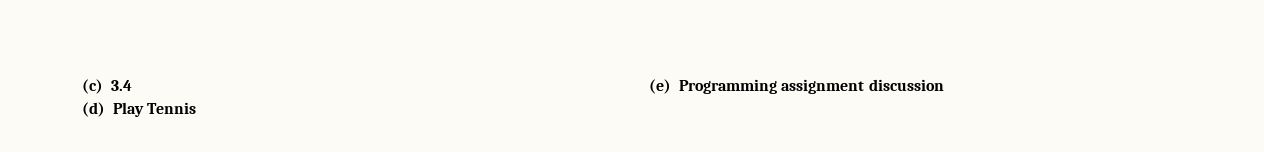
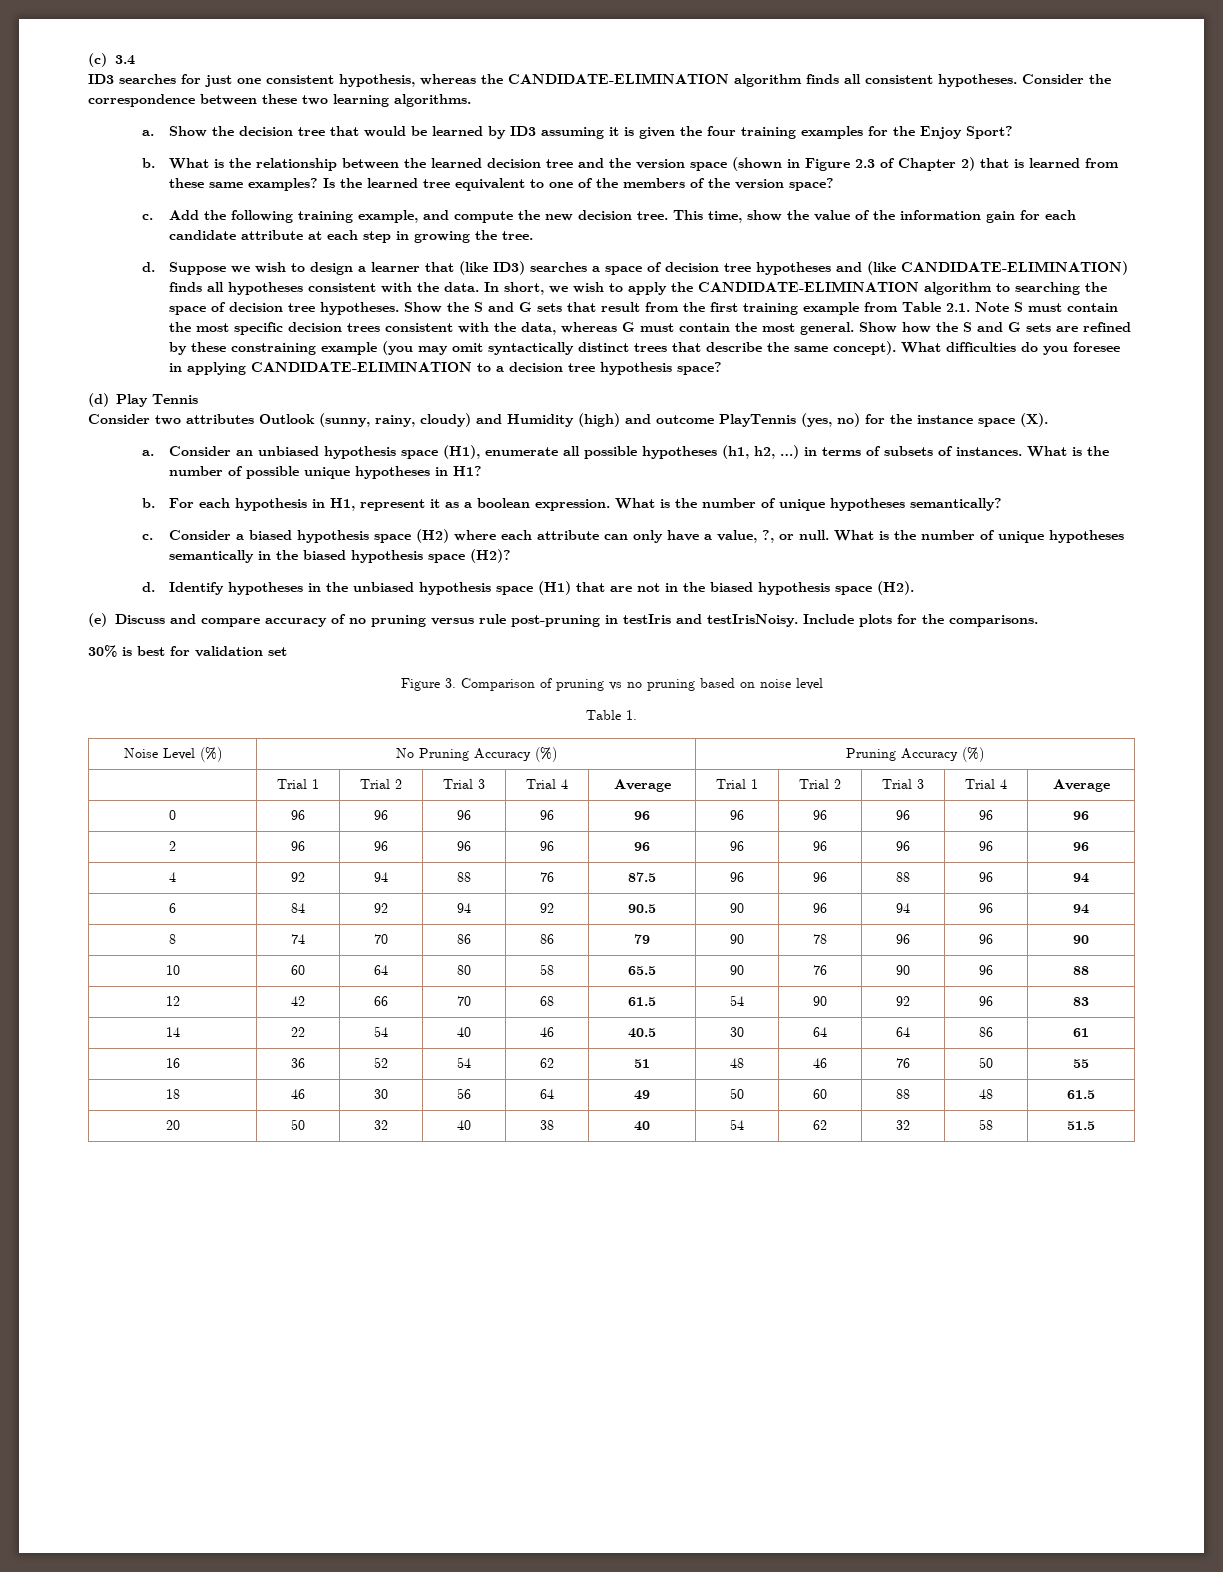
+ ID3 searches for just one consistent hypothesis, whereas the CANDIDATE-ELIMINATION algorithm finds all consistent hypotheses. Consider the correspondence between these two learning algorithms.
+ a. Show the decision tree that would be learned by ID3 assuming it is given the four training examples for the Enjoy Sport?
+ b. What is the relationship between the learned decision tree and the version space (shown in Figure 2.3 of Chapter 2) that is learned from these same examples? Is the learned tree equivalent to one of the members of the version space?
+ c. Add the following training example, and compute the new decision tree. This time, show the value of the information gain for each candidate attribute at each step in growing the tree.
+ d. Suppose we wish to design a learner that (like ID3) searches a space of decision tree hypotheses and (like CANDIDATE-ELIMINATION) finds all hypotheses consistent with the data. In short, we wish to apply the CANDIDATE-ELIMINATION algorithm to searching the space of decision tree hypotheses. Show the S and G sets that result from the first training example from Table 2.1. Note S must contain the most specific decision trees consistent with the data, whereas G must contain the most general. Show how the S and G sets are refined by these constraining example (you may omit syntactically distinct trees that describe the same concept). What difficulties do you foresee in applying CANDIDATE-ELIMINATION to a decision tree hypothesis space?
  (d) Play Tennis
- (e) Programming assignment discussion
+ Consider two attributes Outlook (sunny, rainy, cloudy) and Humidity (high) and outcome PlayTennis (yes, no) for the instance space (X).
+ a. Consider an unbiased hypothesis space (H1), enumerate all possible hypotheses (h1, h2, …) in terms of subsets of instances. What is the number of possible unique hypotheses in H1?
+ b. For each hypothesis in H1, represent it as a boolean expression. What is the number of unique hypotheses semantically?
+ c. Consider a biased hypothesis space (H2) where each attribute can only have a value, ?, or null. What is the number of unique hypotheses semantically in the biased hypothesis space (H2)?
+ d. Identify hypotheses in the unbiased hypothesis space (H1) that are not in the biased hypothesis space (H2).
+ (e) Discuss and compare accuracy of no pruning versus rule post-pruning in testIris and testIrisNoisy. Include plots for the comparisons.
+ 30% is best for validation set
+ Figure 3. Comparison of pruning vs no pruning based on noise level
+ Table 1.
+ Noise Level (%) | No Pruning Accuracy (%) | Pruning Accuracy (%)
+ | Trial 1 | Trial 2 | Trial 3 | Trial 4 | Average | Trial 1 | Trial 2 | Trial 3 | Trial 4 | Average
+ 0 | 96 | 96 | 96 | 96 | 96 | 96 | 96 | 96 | 96 | 96
+ 2 | 96 | 96 | 96 | 96 | 96 | 96 | 96 | 96 | 96 | 96
+ 4 | 92 | 94 | 88 | 76 | 87.5 | 96 | 96 | 88 | 96 | 94
+ 6 | 84 | 92 | 94 | 92 | 90.5 | 90 | 96 | 94 | 96 | 94
+ 8 | 74 | 70 | 86 | 86 | 79 | 90 | 78 | 96 | 96 | 90
+ 10 | 60 | 64 | 80 | 58 | 65.5 | 90 | 76 | 90 | 96 | 88
+ 12 | 42 | 66 | 70 | 68 | 61.5 | 54 | 90 | 92 | 96 | 83
+ 14 | 22 | 54 | 40 | 46 | 40.5 | 30 | 64 | 64 | 86 | 61
+ 16 | 36 | 52 | 54 | 62 | 51 | 48 | 46 | 76 | 50 | 55
+ 18 | 46 | 30 | 56 | 64 | 49 | 50 | 60 | 88 | 48 | 61.5
+ 20 | 50 | 32 | 40 | 38 | 40 | 54 | 62 | 32 | 58 | 51.5

